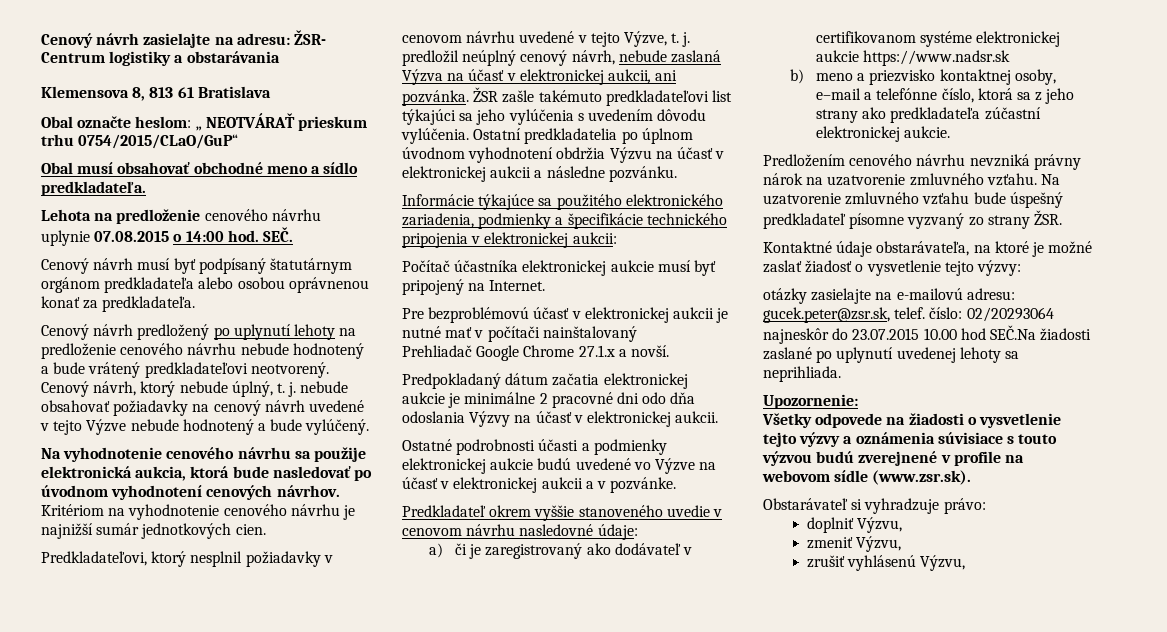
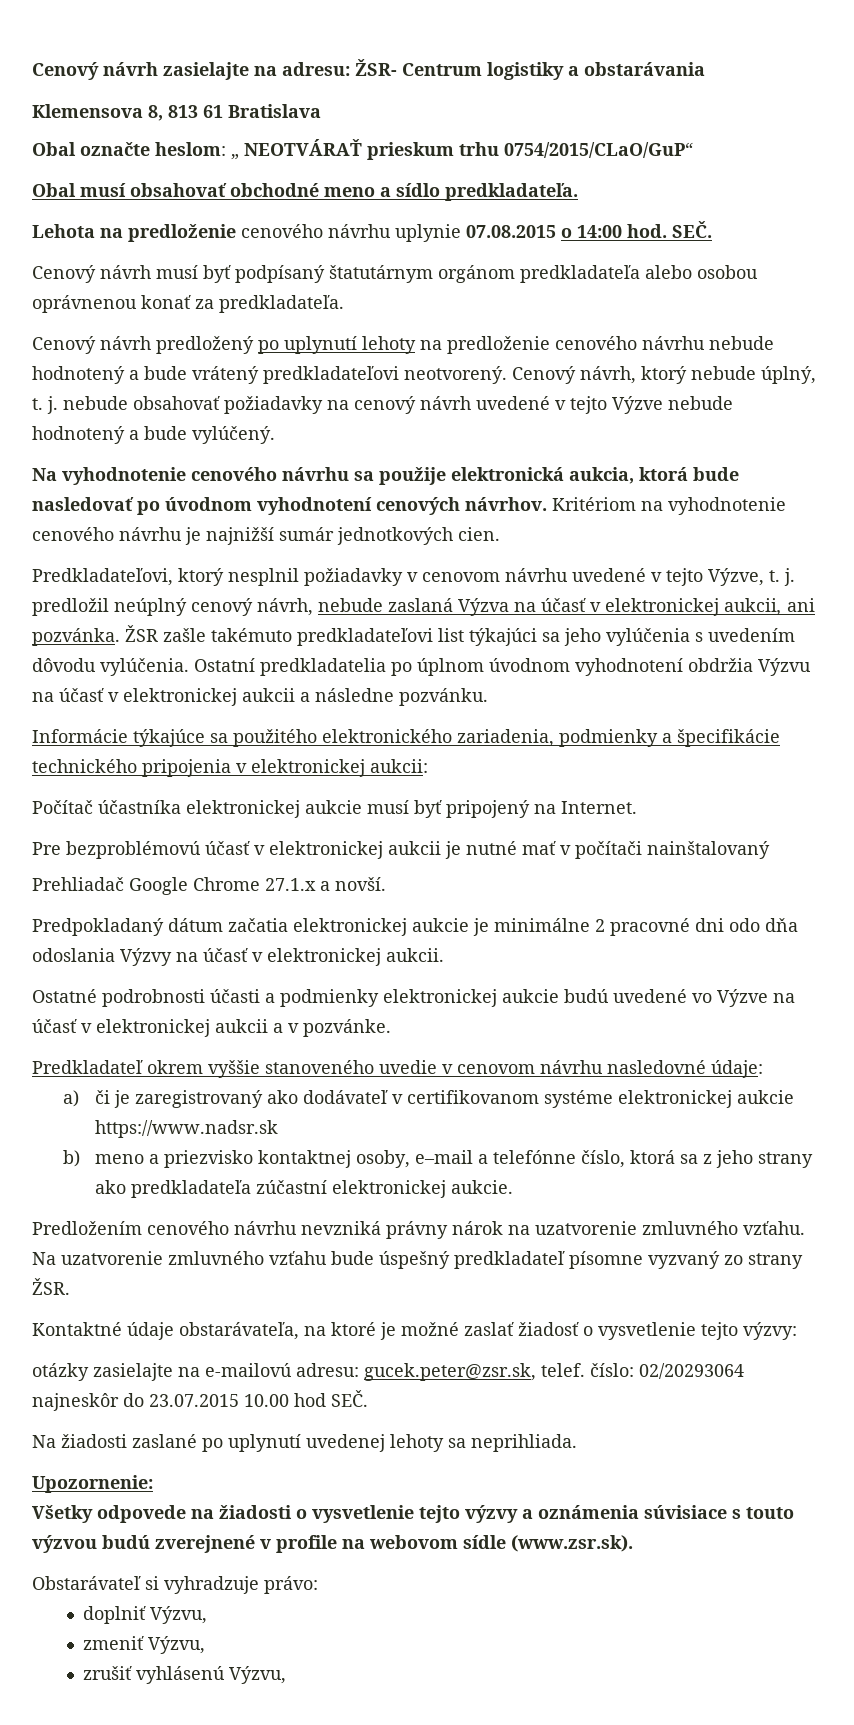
- otázky zasielajte na e-mailovú adresu: gucek.peter@zsr.sk, telef. číslo: 02/20293064 najneskôr do 23.07.2015 10.00 hod SEČ.Na žiadosti zaslané po uplynutí uvedenej lehoty sa neprihliada.
+ otázky zasielajte na e-mailovú adresu: gucek.peter@zsr.sk, telef. číslo: 02/20293064 najneskôr do 23.07.2015 10.00 hod SEČ.
+ Na žiadosti zaslané po uplynutí uvedenej lehoty sa neprihliada.

